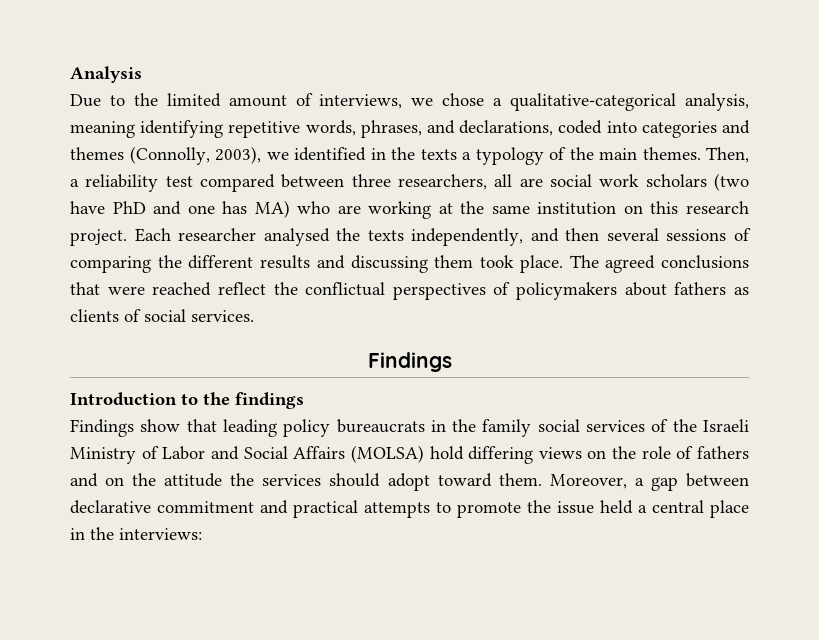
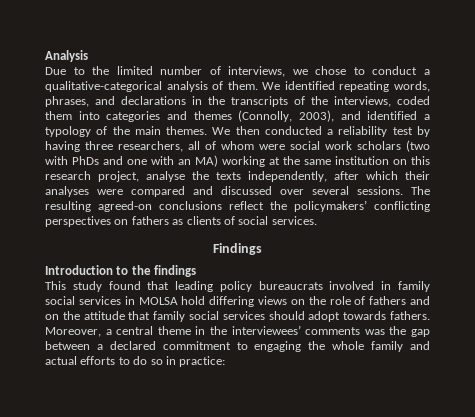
- Due to the limited amount of interviews, we chose a qualitative-categorical analysis, meaning identifying repetitive words, phrases, and declarations, coded into categories and themes (Connolly, 2003), we identified in the texts a typology of the main themes.
+ Due to the limited number of interviews, we chose to conduct a qualitative-categorical analysis of them. We identified repeating words, phrases, and declarations in the transcripts of the interviews, coded them into categories and themes (Connolly, 2003), and identified a typology of the main themes.
- Then, a reliability test compared between three researchers, all are social work scholars (two have PhD and one has MA) who are working at the same institution on this research project. Each researcher analysed the texts independently, and then several sessions of comparing the different results and discussing them took place. The agreed conclusions that were reached reflect the conflictual perspectives of policymakers about fathers as clients of social services.
+ We then conducted a reliability test by having three researchers, all of whom were social work scholars (two with PhDs and one with an MA) working at the same institution on this research project, analyse the texts independently, after which their analyses were compared and discussed over several sessions. The resulting agreed-on conclusions reflect the policymakers’ conflicting perspectives on fathers as clients of social services.
- Findings show that leading policy bureaucrats in the family social services of the Israeli Ministry of Labor and Social Affairs (MOLSA) hold differing views on the role of fathers and on the attitude the services should adopt toward them. Moreover, a gap between declarative commitment and practical attempts to promote the issue held a central place in the interviews:
+ This study found that leading policy bureaucrats involved in family social services in MOLSA hold differing views on the role of fathers and on the attitude that family social services should adopt towards fathers. Moreover, a central theme in the interviewees’ comments was the gap between a declared commitment to engaging the whole family and actual efforts to do so in practice:

